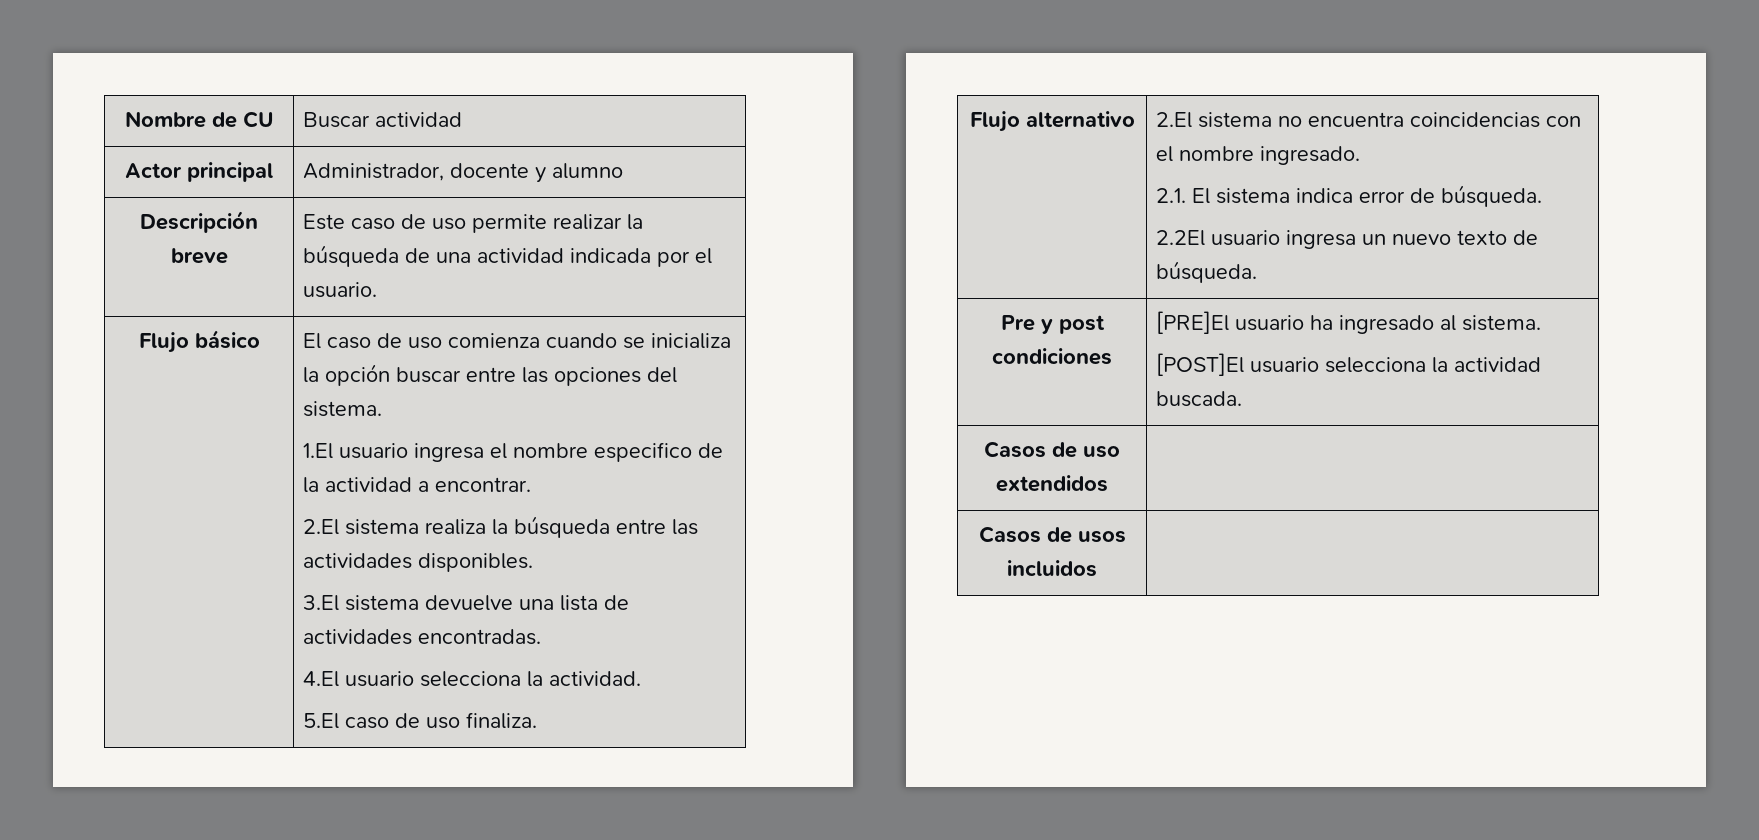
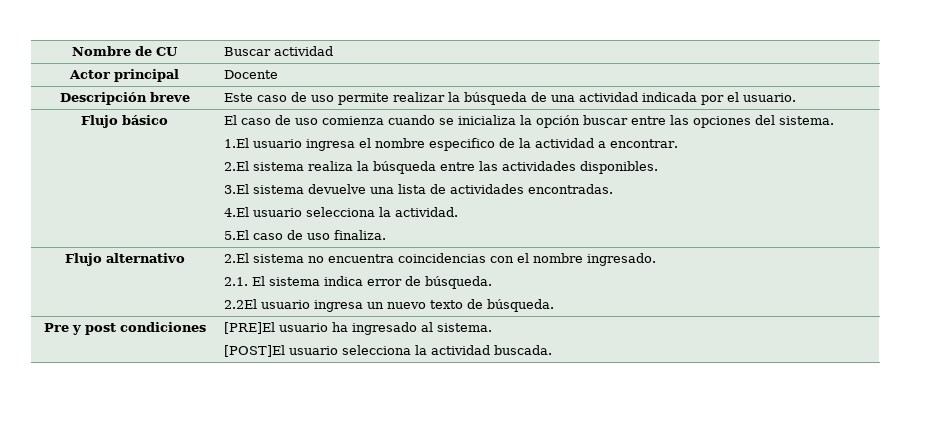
- Actor principal | Administrador, docente y alumno
+ Actor principal | Docente
- Casos de uso extendidos |
- Casos de usos incluidos |

